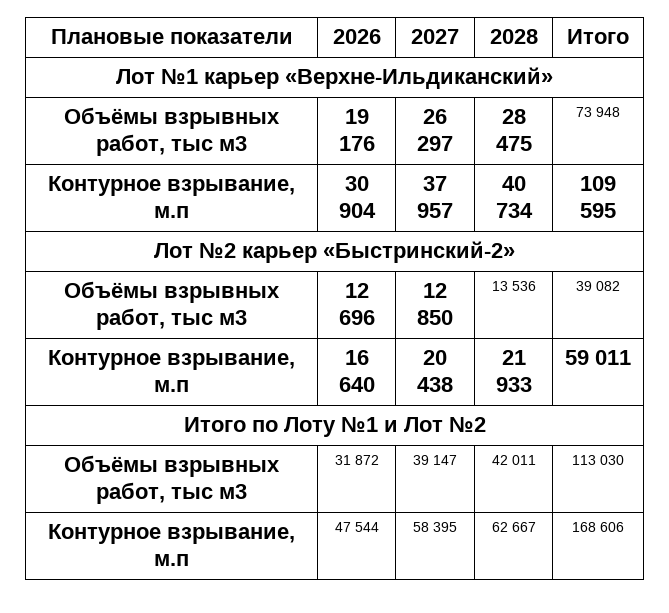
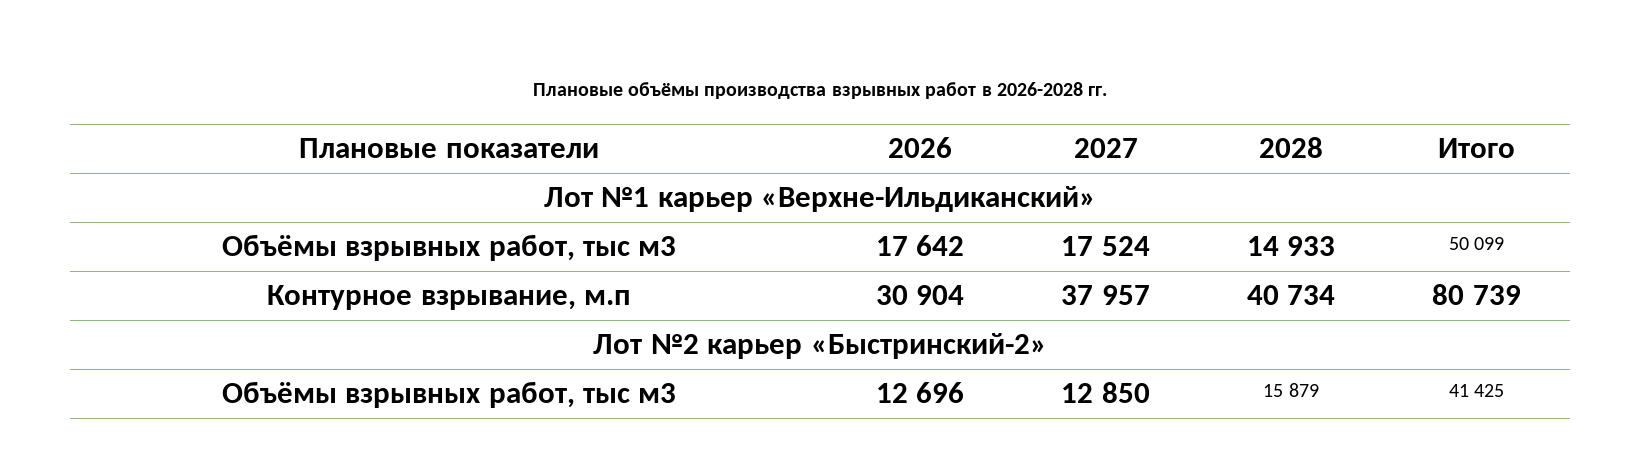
+ Плановые объёмы производства взрывных работ в 2026-2028 гг.
- Объёмы взрывных работ, тыс м3 | 19 176 | 26 297 | 28 475 | 73 948
+ Объёмы взрывных работ, тыс м3 | 17 642 | 17 524 | 14 933 | 50 099
- Контурное взрывание, м.п | 30 904 | 37 957 | 40 734 | 109 595
+ Контурное взрывание, м.п | 30 904 | 37 957 | 40 734 | 80 739
- Объёмы взрывных работ, тыс м3 | 12 696 | 12 850 | 13 536 | 39 082
- Контурное взрывание, м.п | 16 640 | 20 438 | 21 933 | 59 011
- Итого по Лоту №1 и Лот №2
- Объёмы взрывных работ, тыс м3 | 31 872 | 39 147 | 42 011 | 113 030
- Контурное взрывание, м.п | 47 544 | 58 395 | 62 667 | 168 606
+ Объёмы взрывных работ, тыс м3 | 12 696 | 12 850 | 15 879 | 41 425

